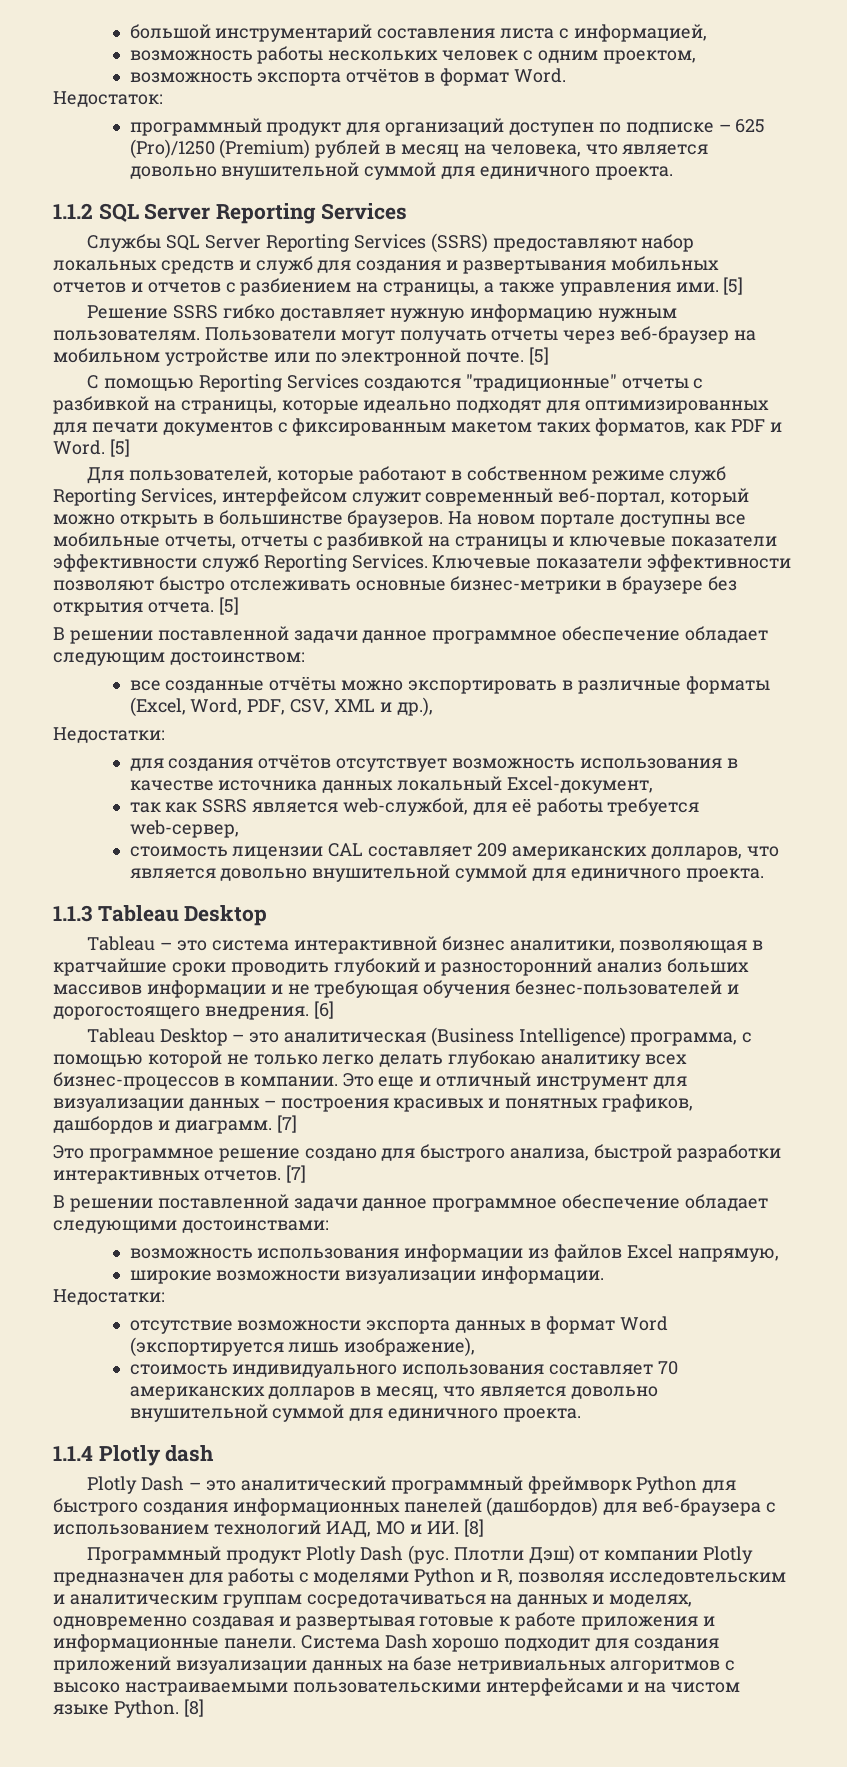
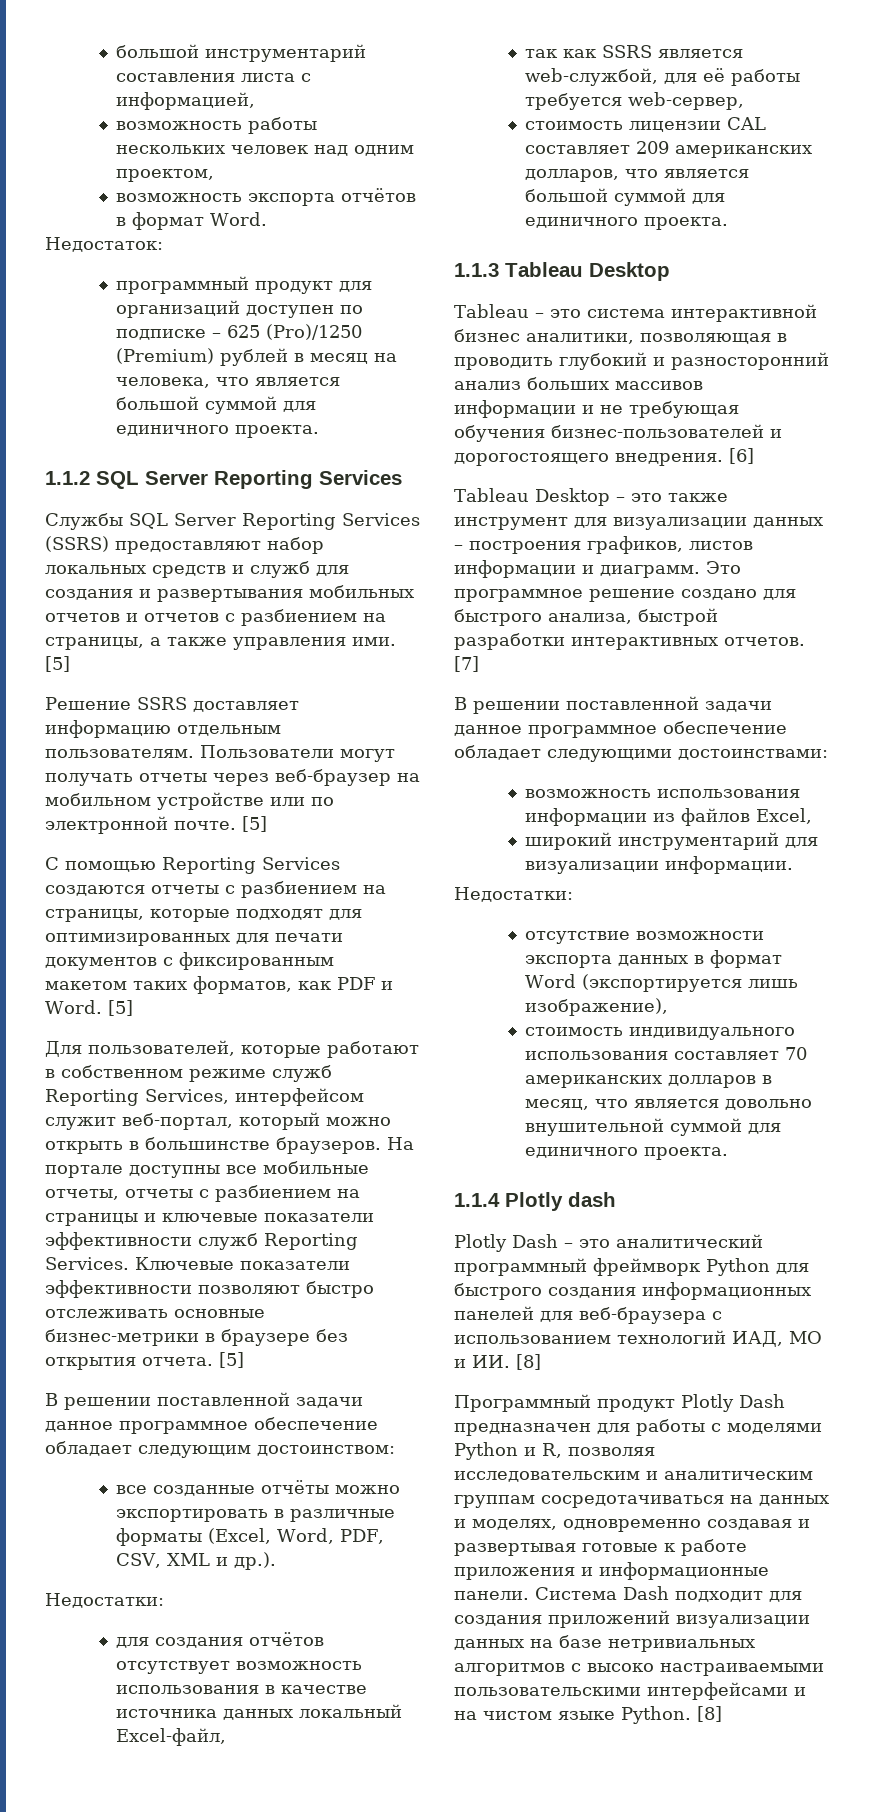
- возможность работы нескольких человек с одним проектом,
+ возможность работы нескольких человек над одним проектом,
- программный продукт для организаций доступен по подписке – 625 (Pro)/1250 (Premium) рублей в месяц на человека, что является довольно внушительной суммой для единичного проекта.
+ программный продукт для организаций доступен по подписке – 625 (Pro)/1250 (Premium) рублей в месяц на человека, что является большой суммой для единичного проекта.
- Решение SSRS гибко доставляет нужную информацию нужным пользователям.
+ Решение SSRS доставляет информацию отдельным пользователям.
- С помощью Reporting Services создаются "традиционные" отчеты с разбивкой на страницы, которые идеально подходят для оптимизированных для печати документов с фиксированным макетом таких форматов, как PDF и Word.
+ С помощью Reporting Services создаются отчеты с разбиением на страницы, которые подходят для оптимизированных для печати документов с фиксированным макетом таких форматов, как PDF и Word.
- Для пользователей, которые работают в собственном режиме служб Reporting Services, интерфейсом служит современный веб-портал, который можно открыть в большинстве браузеров.
+ Для пользователей, которые работают в собственном режиме служб Reporting Services, интерфейсом служит веб-портал, который можно открыть в большинстве браузеров.
- На новом портале доступны все мобильные отчеты, отчеты с разбивкой на страницы и ключевые показатели эффективности служб Reporting Services.
+ На портале доступны все мобильные отчеты, отчеты с разбиением на страницы и ключевые показатели эффективности служб Reporting Services.
- все созданные отчёты можно экспортировать в различные форматы (Excel, Word, PDF, CSV, XML и др.),
+ все созданные отчёты можно экспортировать в различные форматы (Excel, Word, PDF, CSV, XML и др.).
- для создания отчётов отсутствует возможность использования в качестве источника данных локальный Excel-документ,
+ для создания отчётов отсутствует возможность использования в качестве источника данных локальный Excel-файл,
- стоимость лицензии CAL составляет 209 американских долларов, что является довольно внушительной суммой для единичного проекта.
+ стоимость лицензии CAL составляет 209 американских долларов, что является большой суммой для единичного проекта.
- Tableau – это система интерактивной бизнес аналитики, позволяющая в кратчайшие сроки проводить глубокий и разносторонний анализ больших массивов информации и не требующая обучения безнес-пользователей и дорогостоящего внедрения.
+ Tableau – это система интерактивной бизнес аналитики, позволяющая в проводить глубокий и разносторонний анализ больших массивов информации и не требующая обучения бизнес-пользователей и дорогостоящего внедрения.
- Tableau Desktop – это аналитическая (Business Intelligence) программа, с помощью которой не только легко делать глубокаю аналитику всех бизнес-процессов в компании. Это еще и отличный инструмент для визуализации данных – построения красивых и понятных графиков, дашбордов и диаграмм. [7]
- Это программное решение создано для быстрого анализа, быстрой разработки интерактивных отчетов.
+ Tableau Desktop – это также инструмент для визуализации данных – построения графиков, листов информации и диаграмм. Это программное решение создано для быстрого анализа, быстрой разработки интерактивных отчетов.
- возможность использования информации из файлов Excel напрямую,
- широкие возможности визуализации информации.
+ возможность использования информации из файлов Excel,
+ широкий инструментарий для визуализации информации.
- Plotly Dash – это аналитический программный фреймворк Python для быстрого создания информационных панелей (дашбордов) для веб-браузера с использованием технологий ИАД, МО и ИИ. [8]
+ Plotly Dash – это аналитический программный фреймворк Python для быстрого создания информационных панелей для веб-браузера с использованием технологий ИАД, МО и ИИ. [8]
- Программный продукт Plotly Dash (рус. Плотли Дэш) от компании Plotly предназначен для работы с моделями Python и R, позволяя исследовтельским и аналитическим группам сосредотачиваться на данных и моделях, одновременно создавая и развертывая готовые к работе приложения и информационные панели.
+ Программный продукт Plotly Dash предназначен для работы с моделями Python и R, позволяя исследовательским и аналитическим группам сосредотачиваться на данных и моделях, одновременно создавая и развертывая готовые к работе приложения и информационные панели.
- Система Dash хорошо подходит для создания приложений визуализации данных на базе нетривиальных алгоритмов с высоко настраиваемыми пользовательскими интерфейсами и на чистом языке Python.
+ Система Dash подходит для создания приложений визуализации данных на базе нетривиальных алгоритмов с высоко настраиваемыми пользовательскими интерфейсами и на чистом языке Python.

